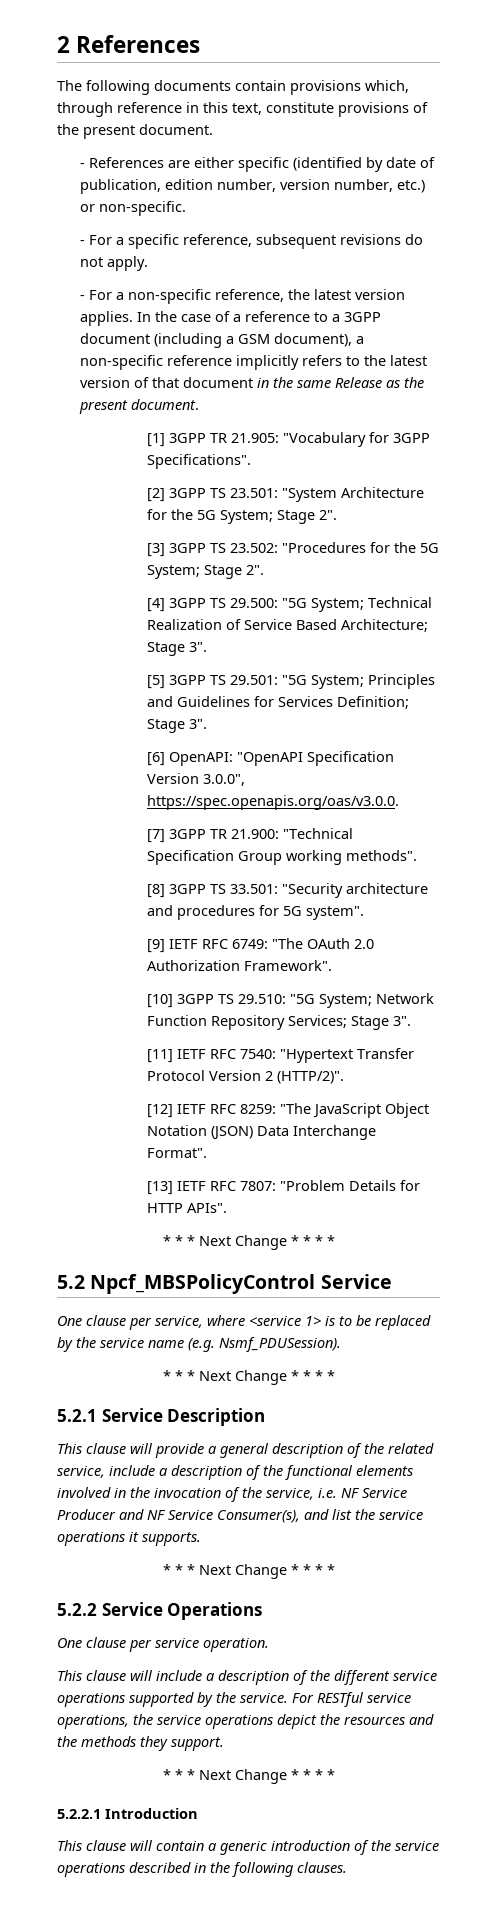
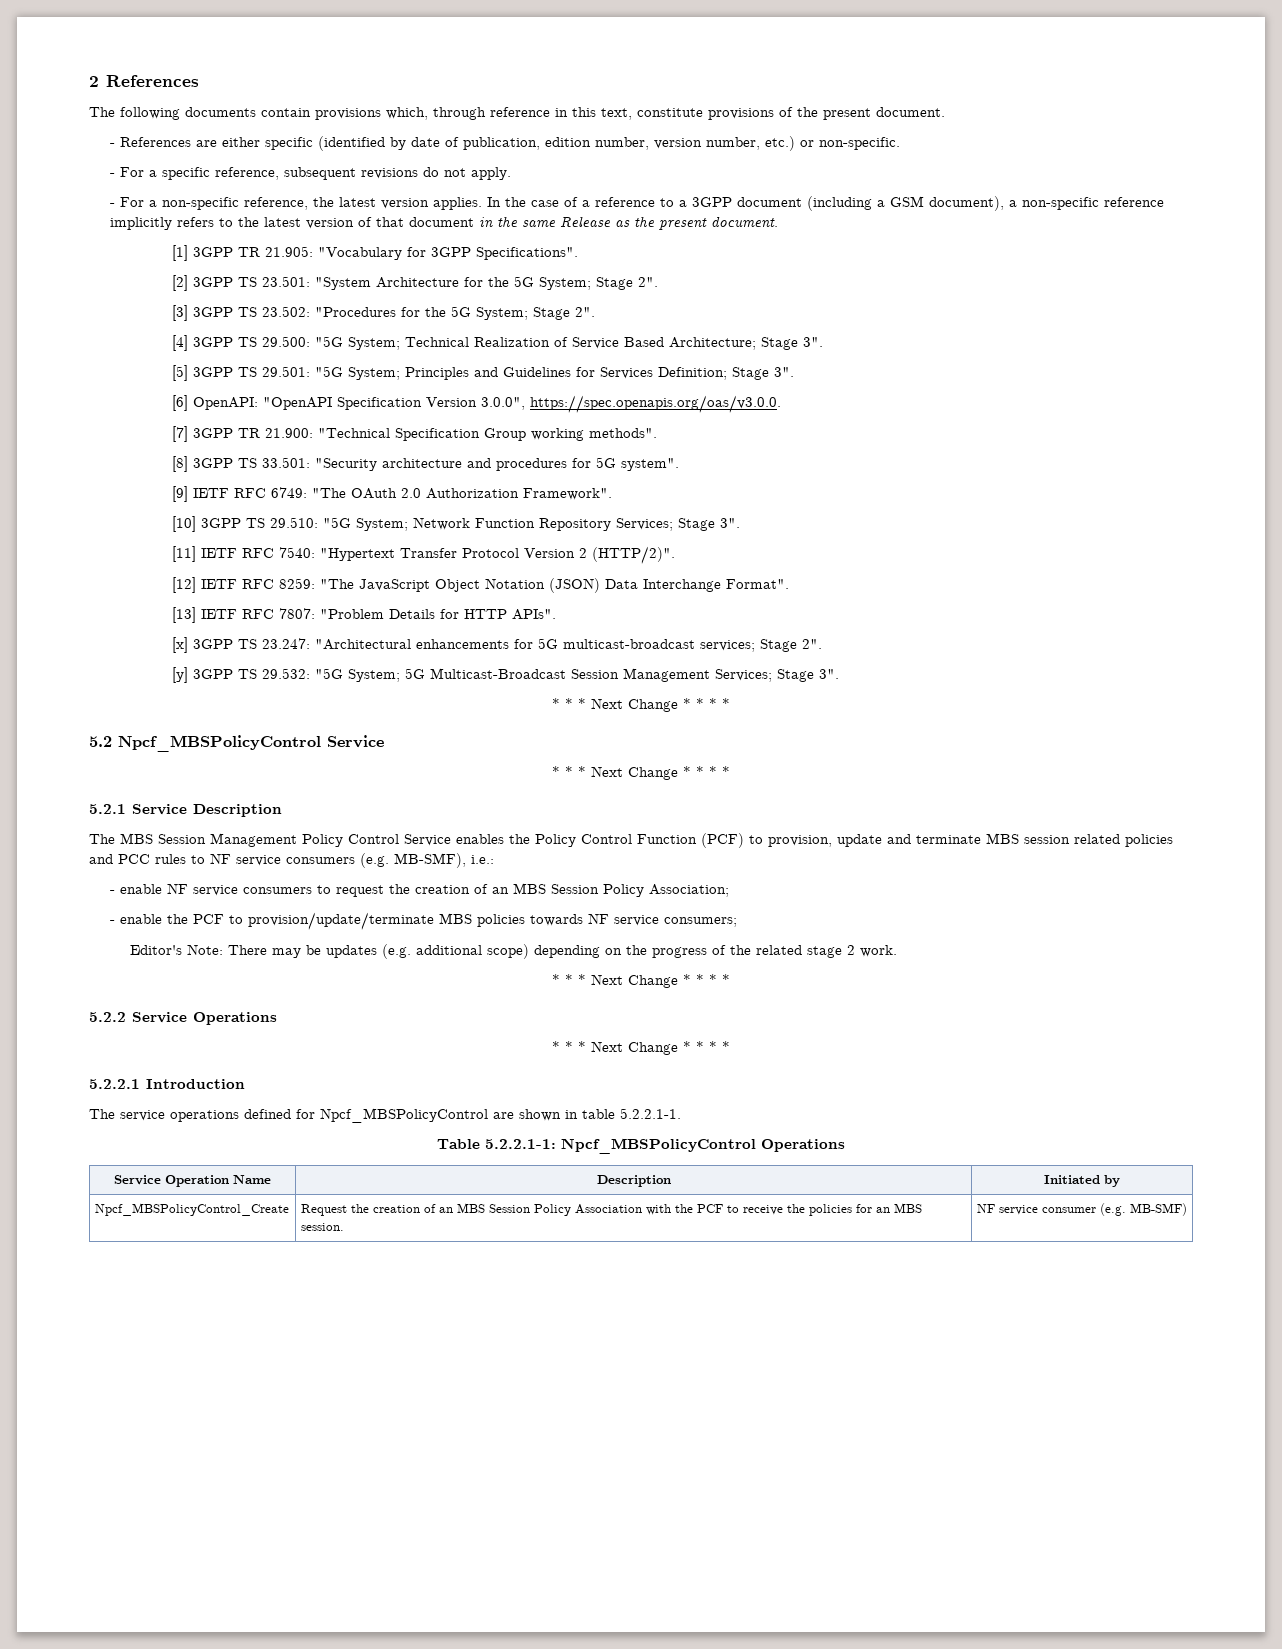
+ [x] 3GPP TS 23.247: "Architectural enhancements for 5G multicast-broadcast services; Stage 2".
+ [y] 3GPP TS 29.532: "5G System; 5G Multicast-Broadcast Session Management Services; Stage 3".
- One clause per service, where <service 1> is to be replaced by the service name (e.g. Nsmf_PDUSession).
- This clause will provide a general description of the related service, include a description of the functional elements involved in the invocation of the service, i.e. NF Service Producer and NF Service Consumer(s), and list the service operations it supports.
+ The MBS Session Management Policy Control Service enables the Policy Control Function (PCF) to provision, update and terminate MBS session related policies and PCC rules to NF service consumers (e.g. MB-SMF), i.e.:
+ - enable NF service consumers to request the creation of an MBS Session Policy Association;
+ - enable the PCF to provision/update/terminate MBS policies towards NF service consumers;
+ Editor's Note: There may be updates (e.g. additional scope) depending on the progress of the related stage 2 work.
- One clause per service operation.
- This clause will include a description of the different service operations supported by the service. For RESTful service operations, the service operations depict the resources and the methods they support.
- This clause will contain a generic introduction of the service operations described in the following clauses.
+ The service operations defined for Npcf_MBSPolicyControl are shown in table 5.2.2.1-1.
+ Table 5.2.2.1-1: Npcf_MBSPolicyControl Operations
+ Service Operation Name | Description | Initiated by
+ Npcf_MBSPolicyControl_Create | Request the creation of an MBS Session Policy Association with the PCF to receive the policies for an MBS session. | NF service consumer (e.g. MB-SMF)

